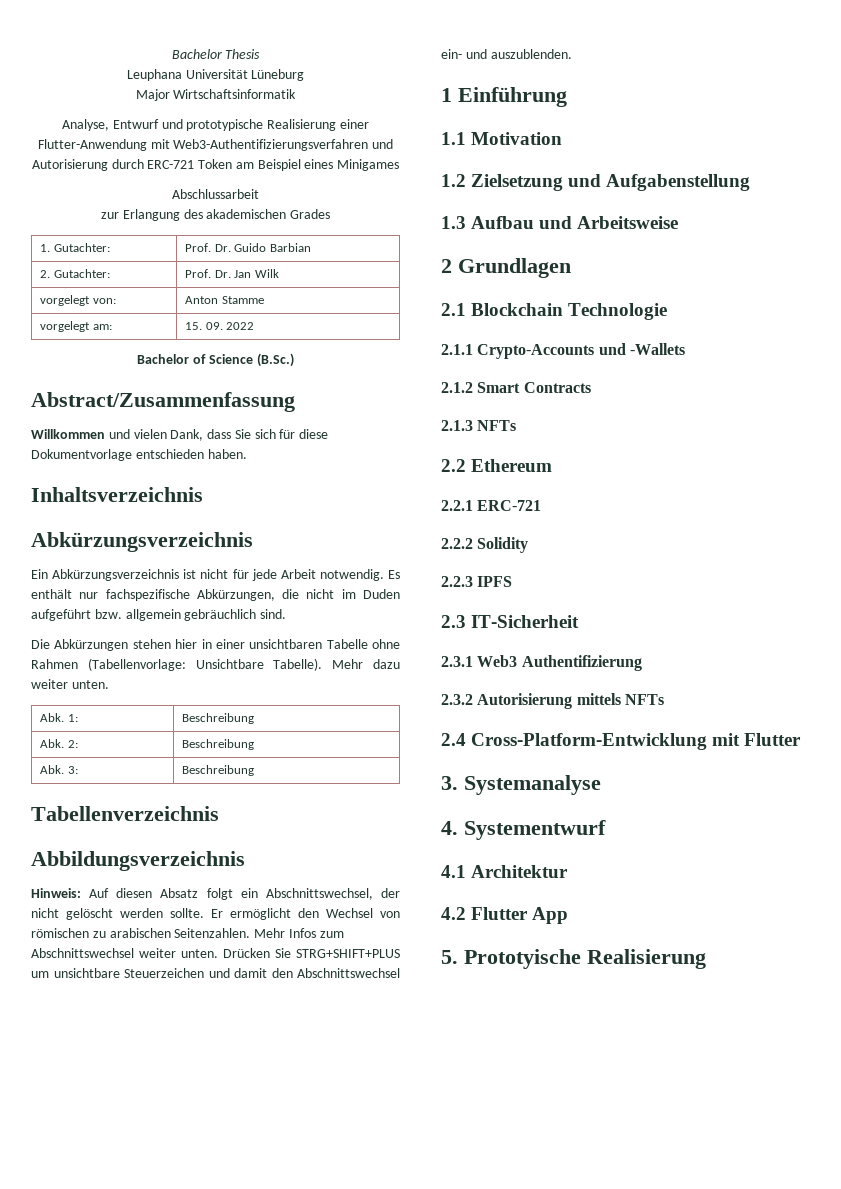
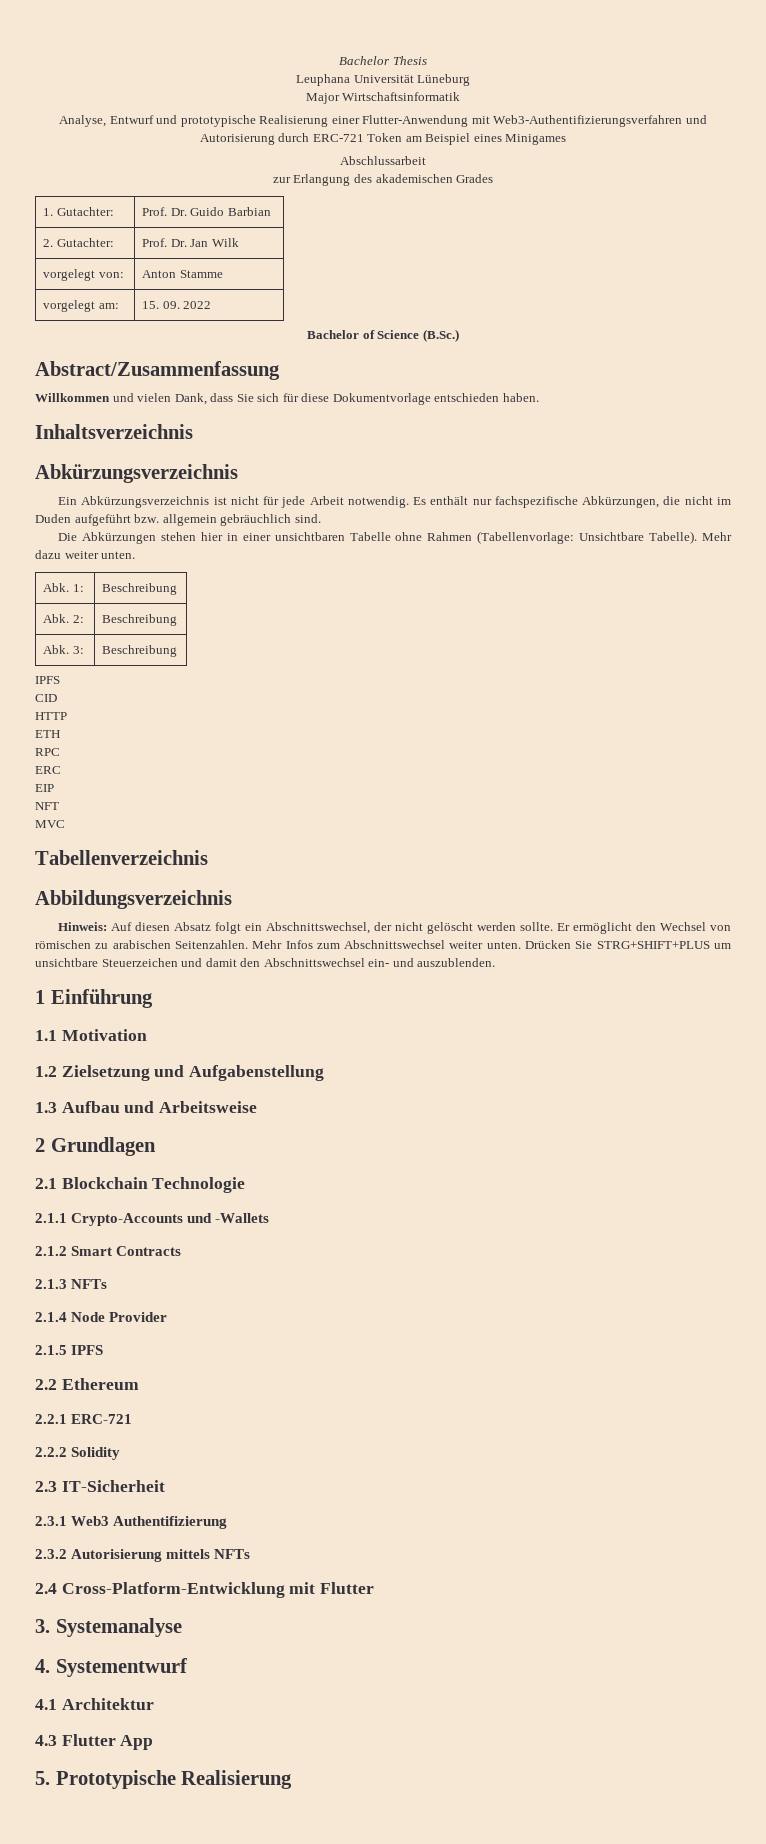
  Abk. 3: | Beschreibung
+ IPFS
+ CID
+ HTTP
+ ETH
+ RPC
+ ERC
+ EIP
+ NFT
+ MVC
+ 2.1.4 Node Provider
+ 2.1.5 IPFS
- 2.2.3 IPFS
- 4.2 Flutter App
+ 4.3 Flutter App
- 5. Prototyische Realisierung
+ 5. Prototypische Realisierung

